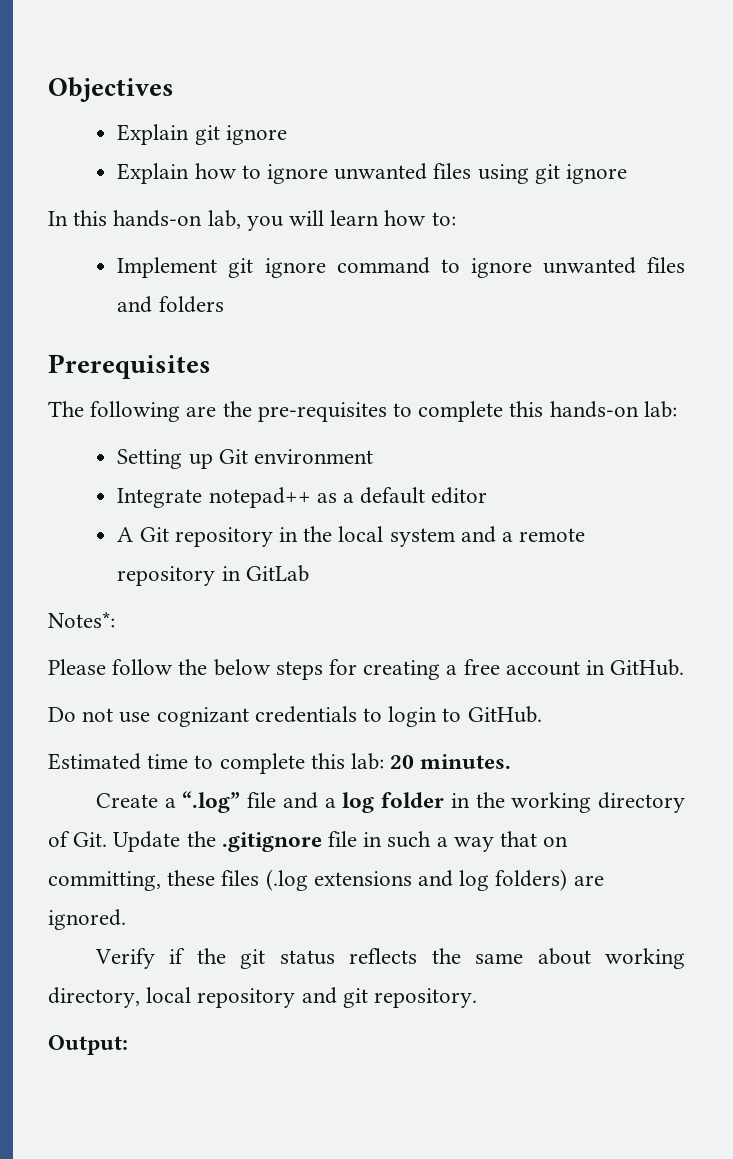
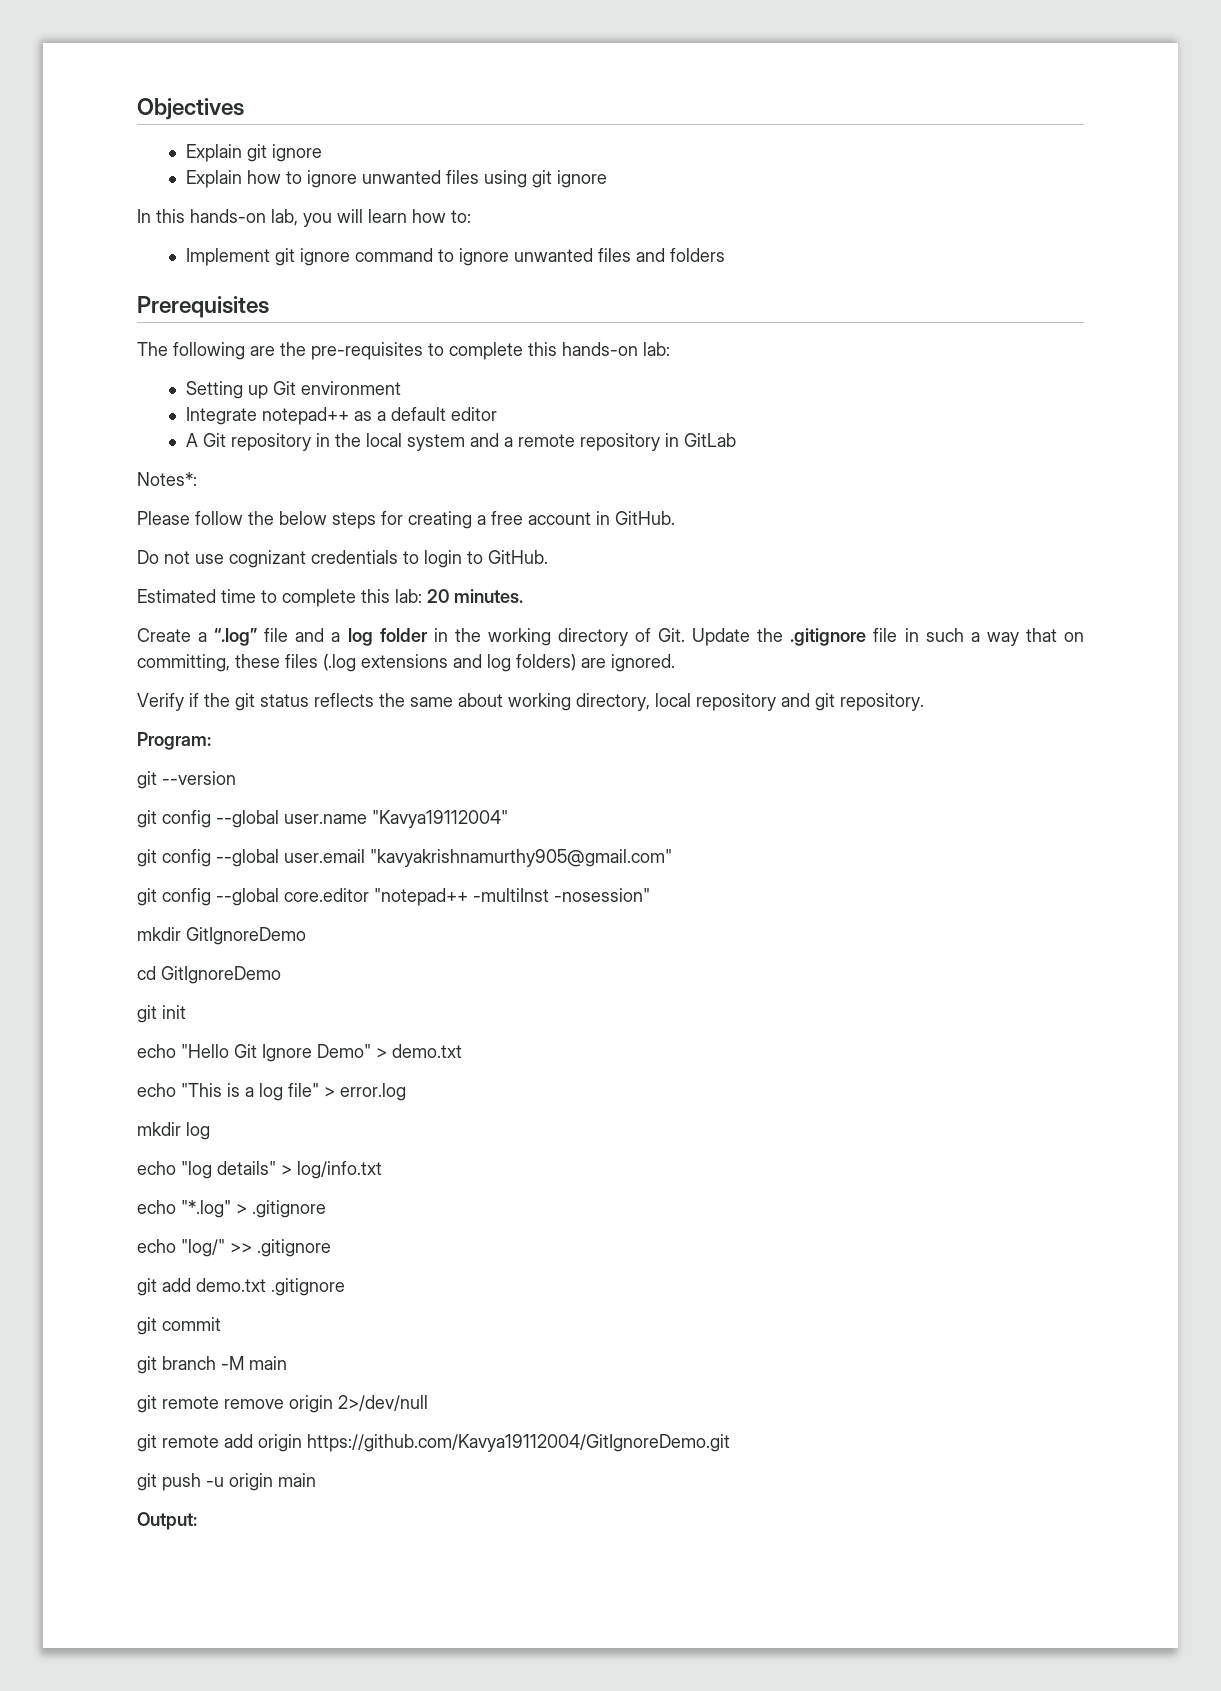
+ Program:
+ git --version
+ git config --global user.name "Kavya19112004"
+ git config --global user.email "kavyakrishnamurthy905@gmail.com"
+ git config --global core.editor "notepad++ -multiInst -nosession"
+ mkdir GitIgnoreDemo
+ cd GitIgnoreDemo
+ git init
+ echo "Hello Git Ignore Demo" > demo.txt
+ echo "This is a log file" > error.log
+ mkdir log
+ echo "log details" > log/info.txt
+ echo "*.log" > .gitignore
+ echo "log/" >> .gitignore
+ git add demo.txt .gitignore
+ git commit
+ git branch -M main
+ git remote remove origin 2>/dev/null
+ git remote add origin https://github.com/Kavya19112004/GitIgnoreDemo.git
+ git push -u origin main

